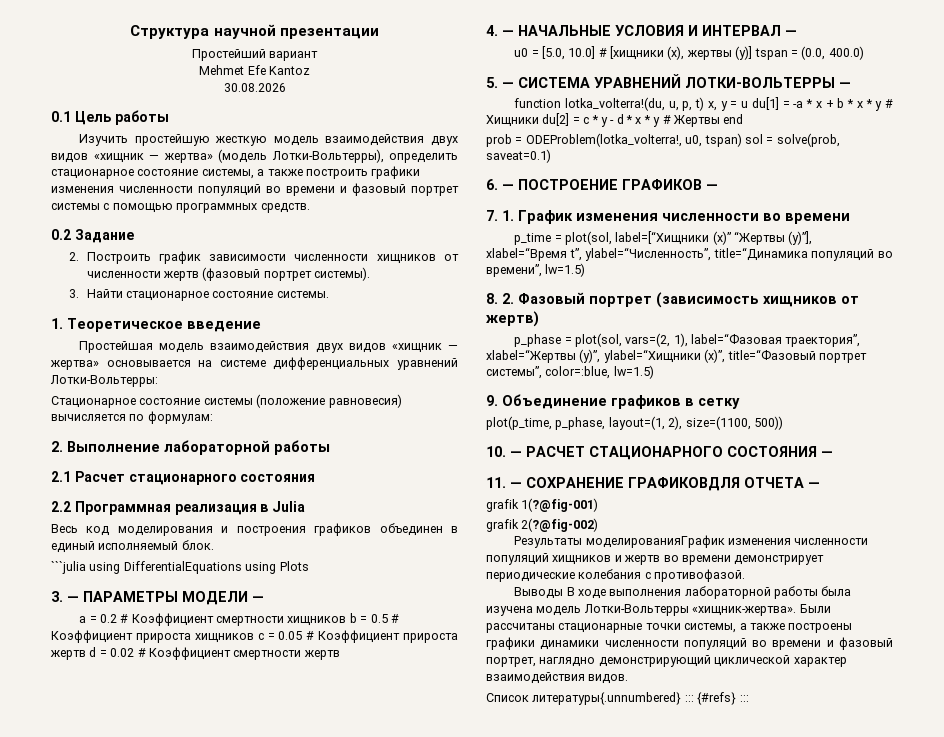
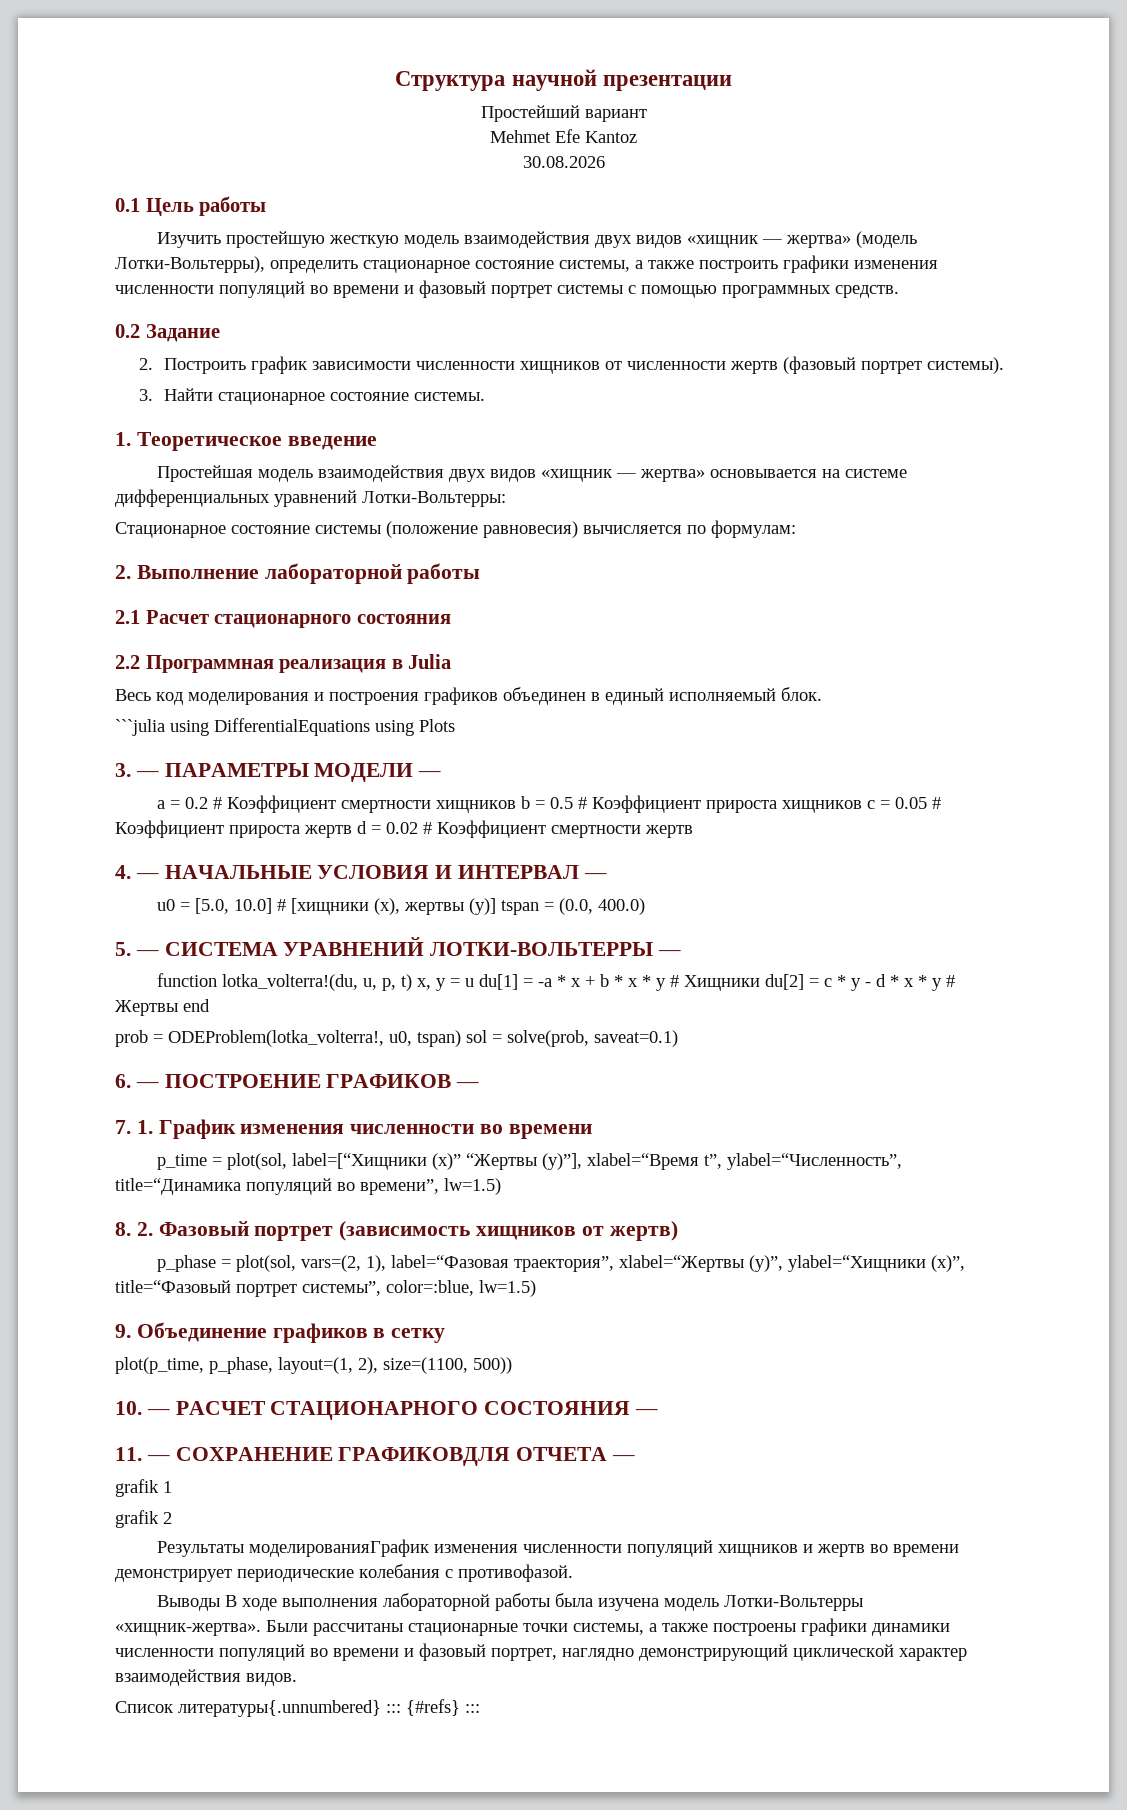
- grafik 1(?@fig-001)
- grafik 2(?@fig-002)
+ grafik 1
+ grafik 2

